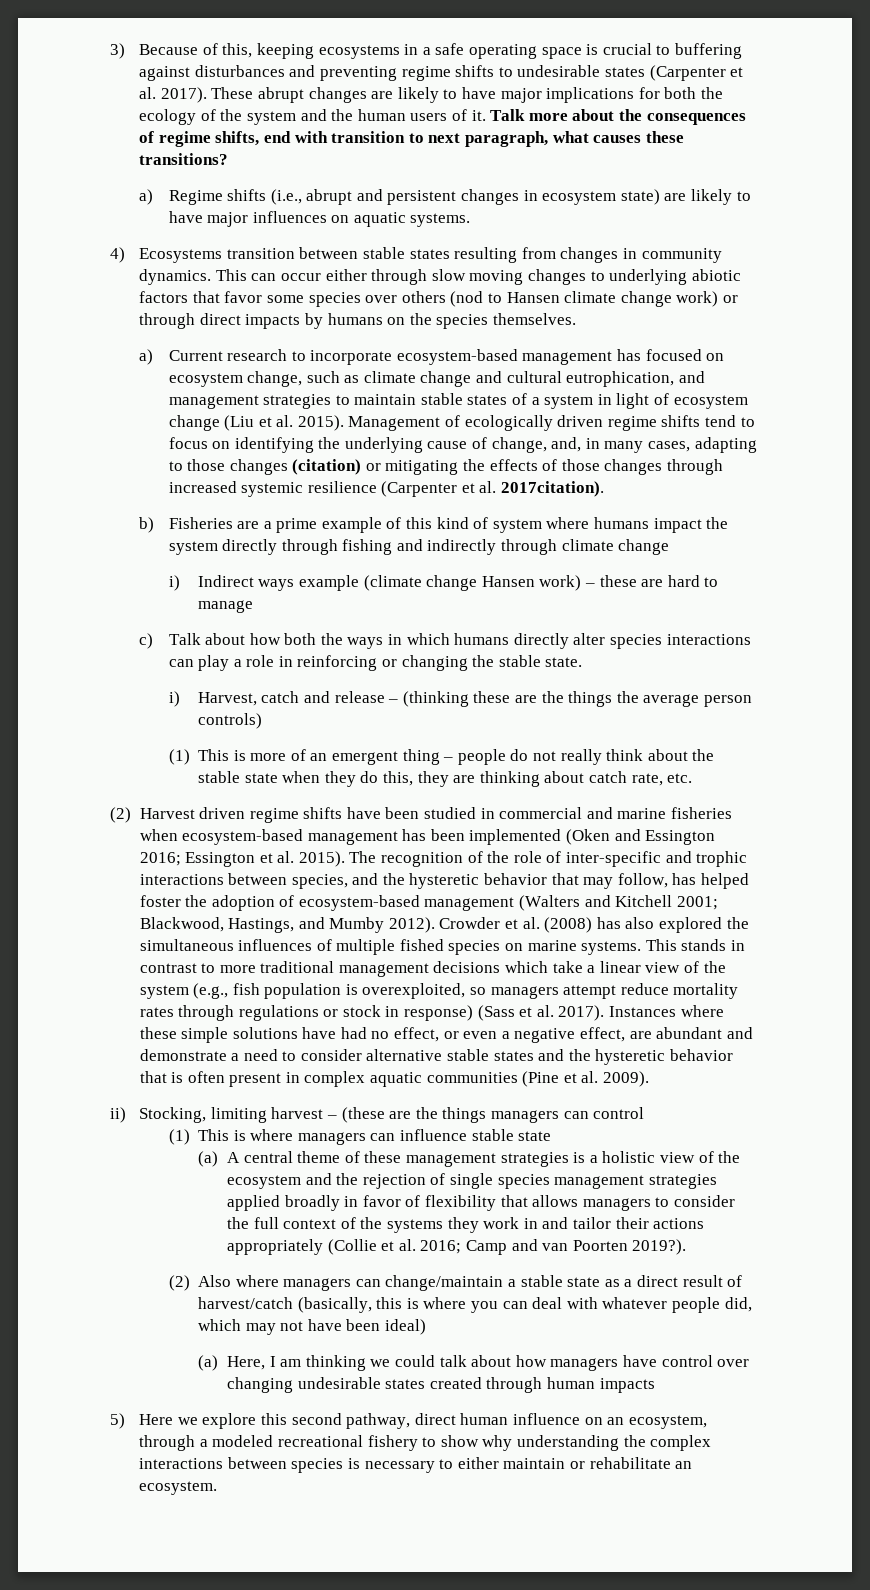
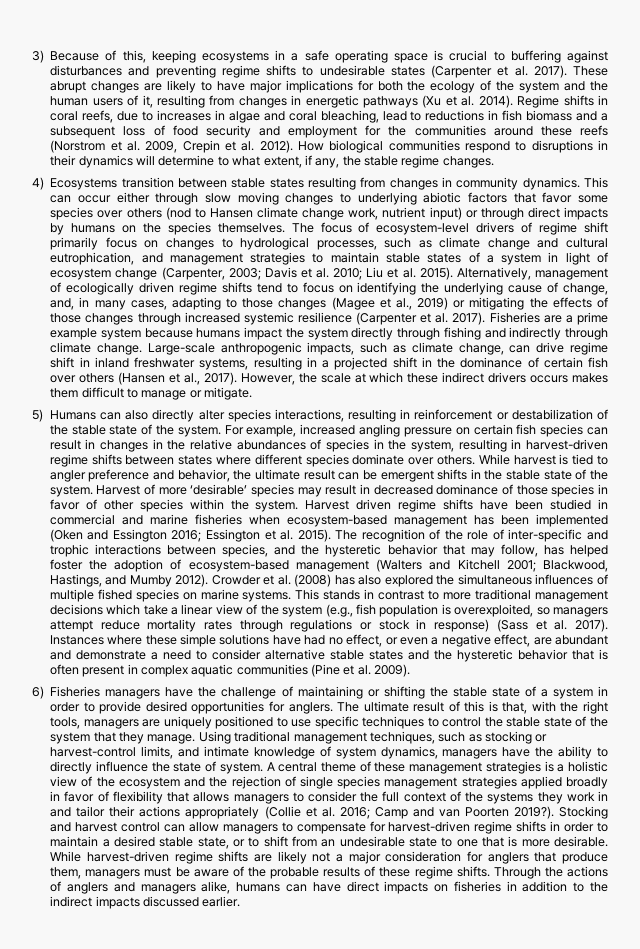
- These abrupt changes are likely to have major implications for both the ecology of the system and the human users of it. Talk more about the consequences of regime shifts, end with transition to next paragraph, what causes these transitions?
- a) Regime shifts (i.e., abrupt and persistent changes in ecosystem state) are likely to have major influences on aquatic systems.
+ These abrupt changes are likely to have major implications for both the ecology of the system and the human users of it, resulting from changes in energetic pathways (Xu et al. 2014). Regime shifts in coral reefs, due to increases in algae and coral bleaching, lead to reductions in fish biomass and a subsequent loss of food security and employment for the communities around these reefs (Norstrom et al. 2009, Crepin et al. 2012). How biological communities respond to disruptions in their dynamics will determine to what extent, if any, the stable regime changes.
- This can occur either through slow moving changes to underlying abiotic factors that favor some species over others (nod to Hansen climate change work) or through direct impacts by humans on the species themselves.
- a) Current research to incorporate ecosystem-based management has focused on ecosystem change, such as climate change and cultural eutrophication, and management strategies to maintain stable states of a system in light of ecosystem change (Liu et al. 2015). Management of ecologically driven regime shifts tend to focus on identifying the underlying cause of change, and, in many cases, adapting to those changes (citation) or mitigating the effects of those changes through increased systemic resilience (Carpenter et al. 2017citation).
- b) Fisheries are a prime example of this kind of system where humans impact the system directly through fishing and indirectly through climate change
- i) Indirect ways example (climate change Hansen work) – these are hard to manage
- c) Talk about how both the ways in which humans directly alter species interactions can play a role in reinforcing or changing the stable state.
- i) Harvest, catch and release – (thinking these are the things the average person controls)
- (1) This is more of an emergent thing – people do not really think about the stable state when they do this, they are thinking about catch rate, etc.
- (2) Harvest driven regime shifts have been studied in commercial and marine fisheries when ecosystem-based management has been implemented (Oken and Essington 2016;
+ This can occur either through slow moving changes to underlying abiotic factors that favor some species over others (nod to Hansen climate change work, nutrient input) or through direct impacts by humans on the species themselves. The focus of ecosystem-level drivers of regime shift primarily focus on changes to hydrological processes, such as climate change and cultural eutrophication, and management strategies to maintain stable states of a system in light of ecosystem change (Carpenter, 2003; Davis et al. 2010; Liu et al. 2015). Alternatively, management of ecologically driven regime shifts tend to focus on identifying the underlying cause of change, and, in many cases, adapting to those changes (Magee et al., 2019) or mitigating the effects of those changes through increased systemic resilience (Carpenter et al. 2017). Fisheries are a prime example system because humans impact the system directly through fishing and indirectly through climate change. Large-scale anthropogenic impacts, such as climate change, can drive regime shift in inland freshwater systems, resulting in a projected shift in the dominance of certain fish over others (Hansen et al., 2017). However, the scale at which these indirect drivers occurs makes them difficult to manage or mitigate.
+ 5) Humans can also directly alter species interactions, resulting in reinforcement or destabilization of the stable state of the system. For example, increased angling pressure on certain fish species can result in changes in the relative abundances of species in the system, resulting in harvest-driven regime shifts between states where different species dominate over others. While harvest is tied to angler preference and behavior, the ultimate result can be emergent shifts in the stable state of the system. Harvest of more ‘desirable’ species may result in decreased dominance of those species in favor of other species within the system. Harvest driven regime shifts have been studied in commercial and marine fisheries when ecosystem-based management has been implemented (Oken and Essington 2016;
- ii) Stocking, limiting harvest – (these are the things managers can control
- (1) This is where managers can influence stable state
- (a) A central theme of these management strategies is a holistic view of the ecosystem and the rejection of single species management strategies applied broadly in favor of flexibility that allows managers to consider the full context of the systems they work in and tailor their actions appropriately (Collie et al. 2016; Camp and van Poorten 2019?).
- (2) Also where managers can change/maintain a stable state as a direct result of harvest/catch (basically, this is where you can deal with whatever people did, which may not have been ideal)
- (a) Here, I am thinking we could talk about how managers have control over changing undesirable states created through human impacts
- 5) Here we explore this second pathway, direct human influence on an ecosystem, through a modeled recreational fishery to show why understanding the complex interactions between species is necessary to either maintain or rehabilitate an ecosystem.
+ 6) Fisheries managers have the challenge of maintaining or shifting the stable state of a system in order to provide desired opportunities for anglers. The ultimate result of this is that, with the right tools, managers are uniquely positioned to use specific techniques to control the stable state of the system that they manage. Using traditional management techniques, such as stocking or harvest-control limits, and intimate knowledge of system dynamics, managers have the ability to directly influence the state of system. A central theme of these management strategies is a holistic view of the ecosystem and the rejection of single species management strategies applied broadly in favor of flexibility that allows managers to consider the full context of the systems they work in and tailor their actions appropriately (Collie et al. 2016; Camp and van Poorten 2019?). Stocking and harvest control can allow managers to compensate for harvest-driven regime shifts in order to maintain a desired stable state, or to shift from an undesirable state to one that is more desirable. While harvest-driven regime shifts are likely not a major consideration for anglers that produce them, managers must be aware of the probable results of these regime shifts. Through the actions of anglers and managers alike, humans can have direct impacts on fisheries in addition to the indirect impacts discussed earlier.

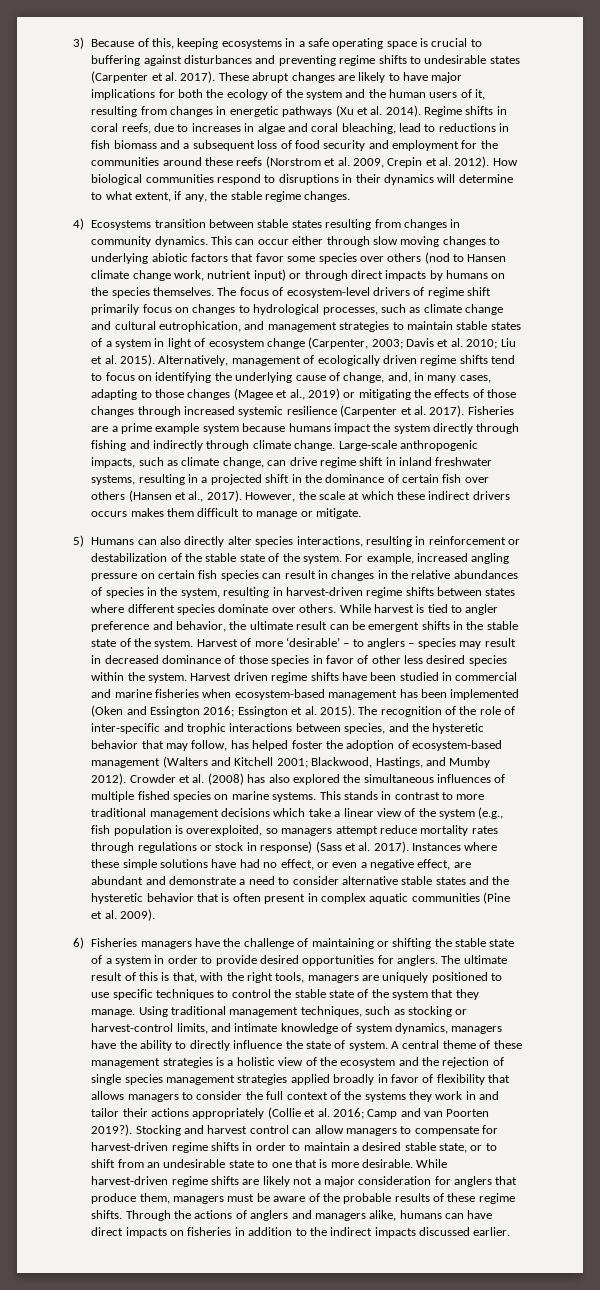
- Harvest of more ‘desirable’ species may result in decreased dominance of those species in favor of other species within the system.
+ Harvest of more ‘desirable’ – to anglers – species may result in decreased dominance of those species in favor of other less desired species within the system.

